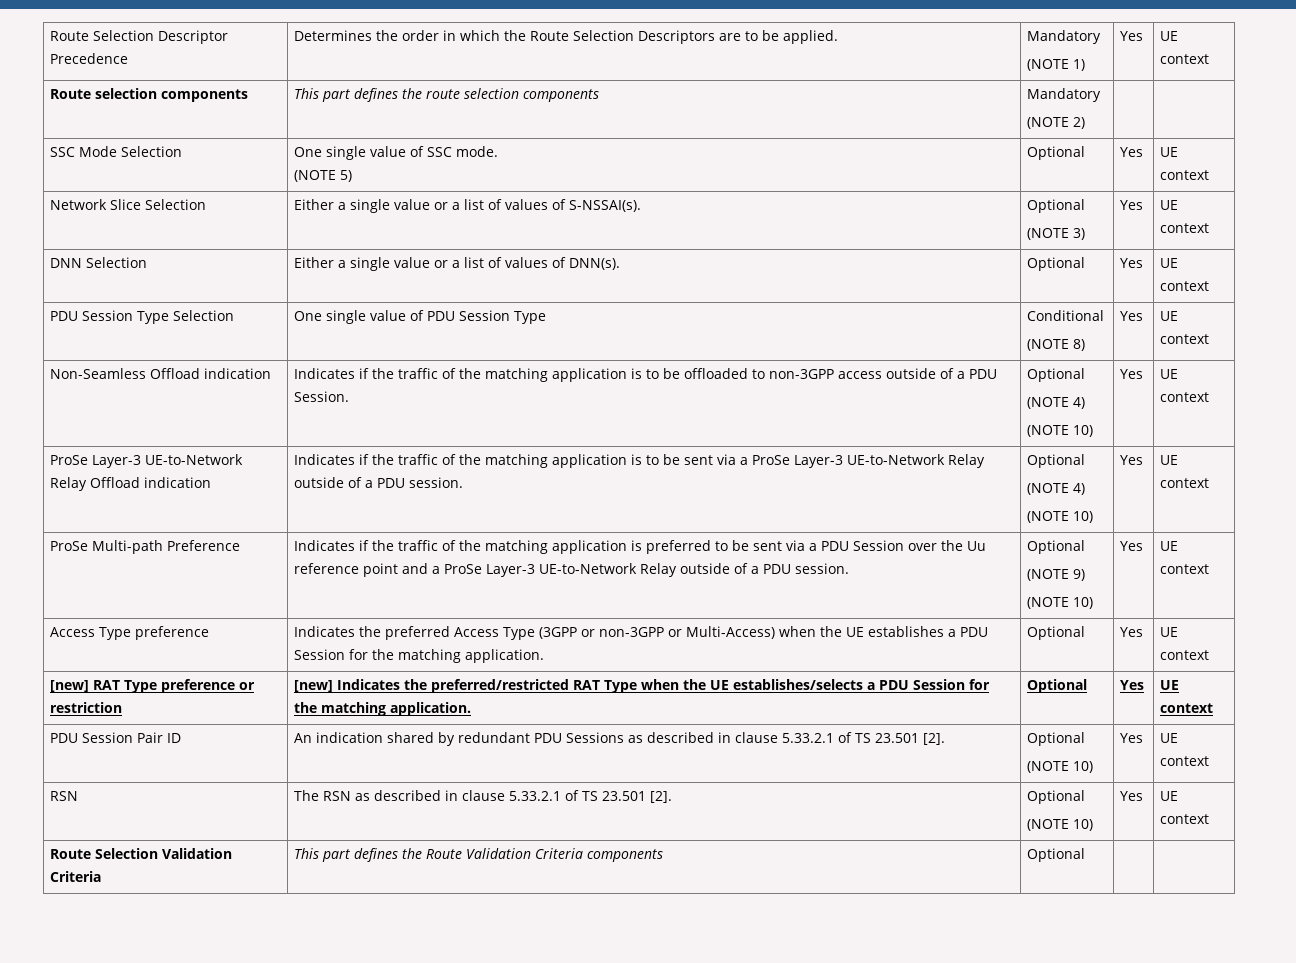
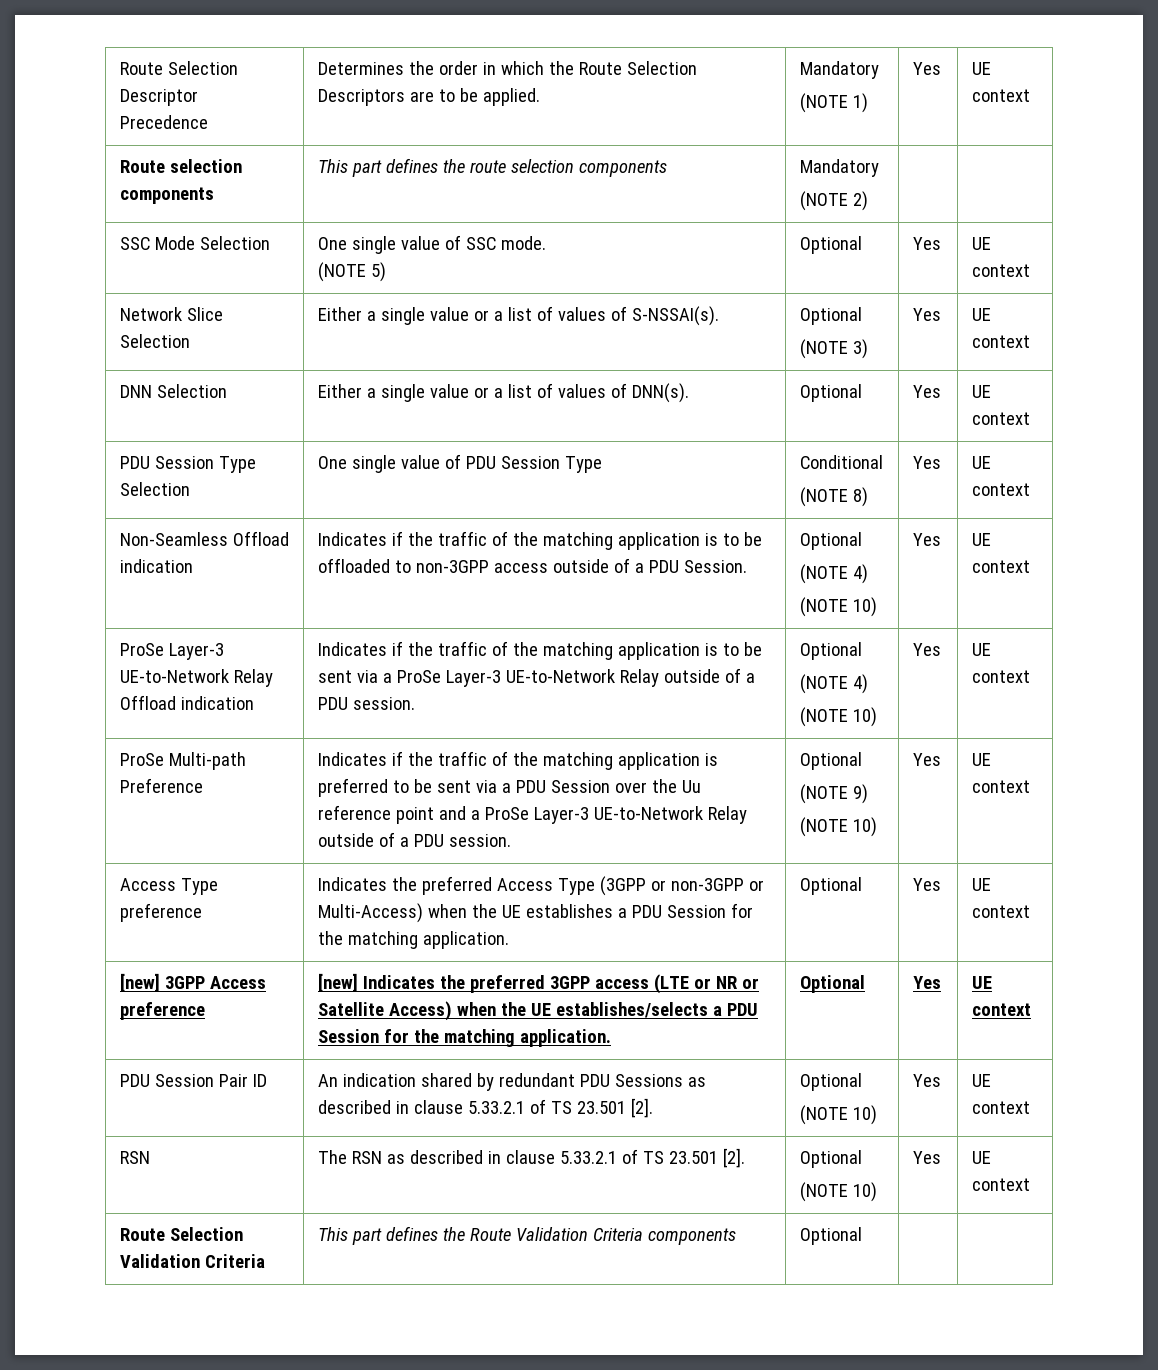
- [new] RAT Type preference or restriction | [new] Indicates the preferred/restricted RAT Type when the UE establishes/selects a PDU Session for the matching application. | Optional | Yes | UE context
+ [new] 3GPP Access preference | [new] Indicates the preferred 3GPP access (LTE or NR or Satellite Access) when the UE establishes/selects a PDU Session for the matching application. | Optional | Yes | UE context

